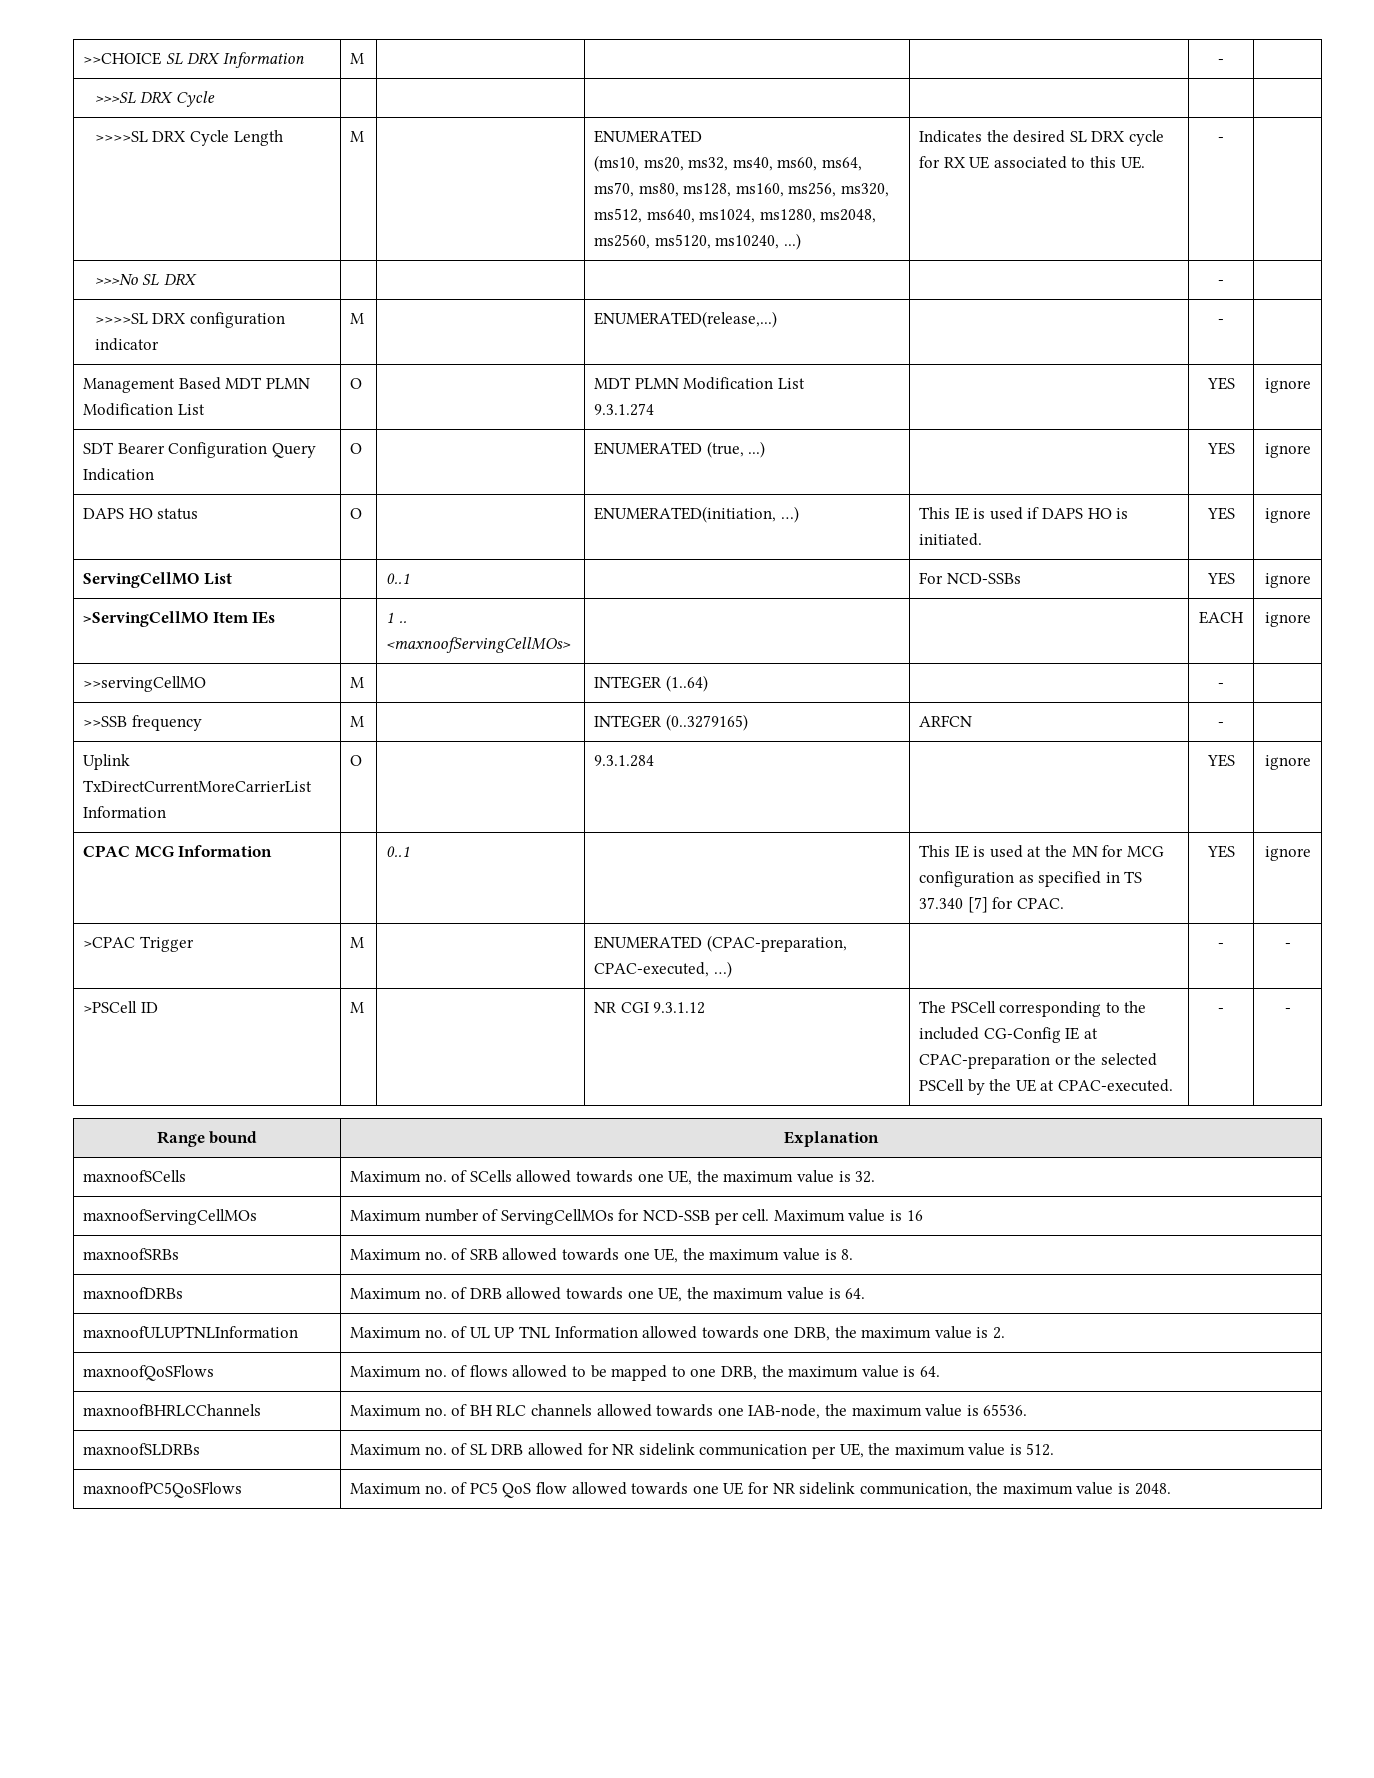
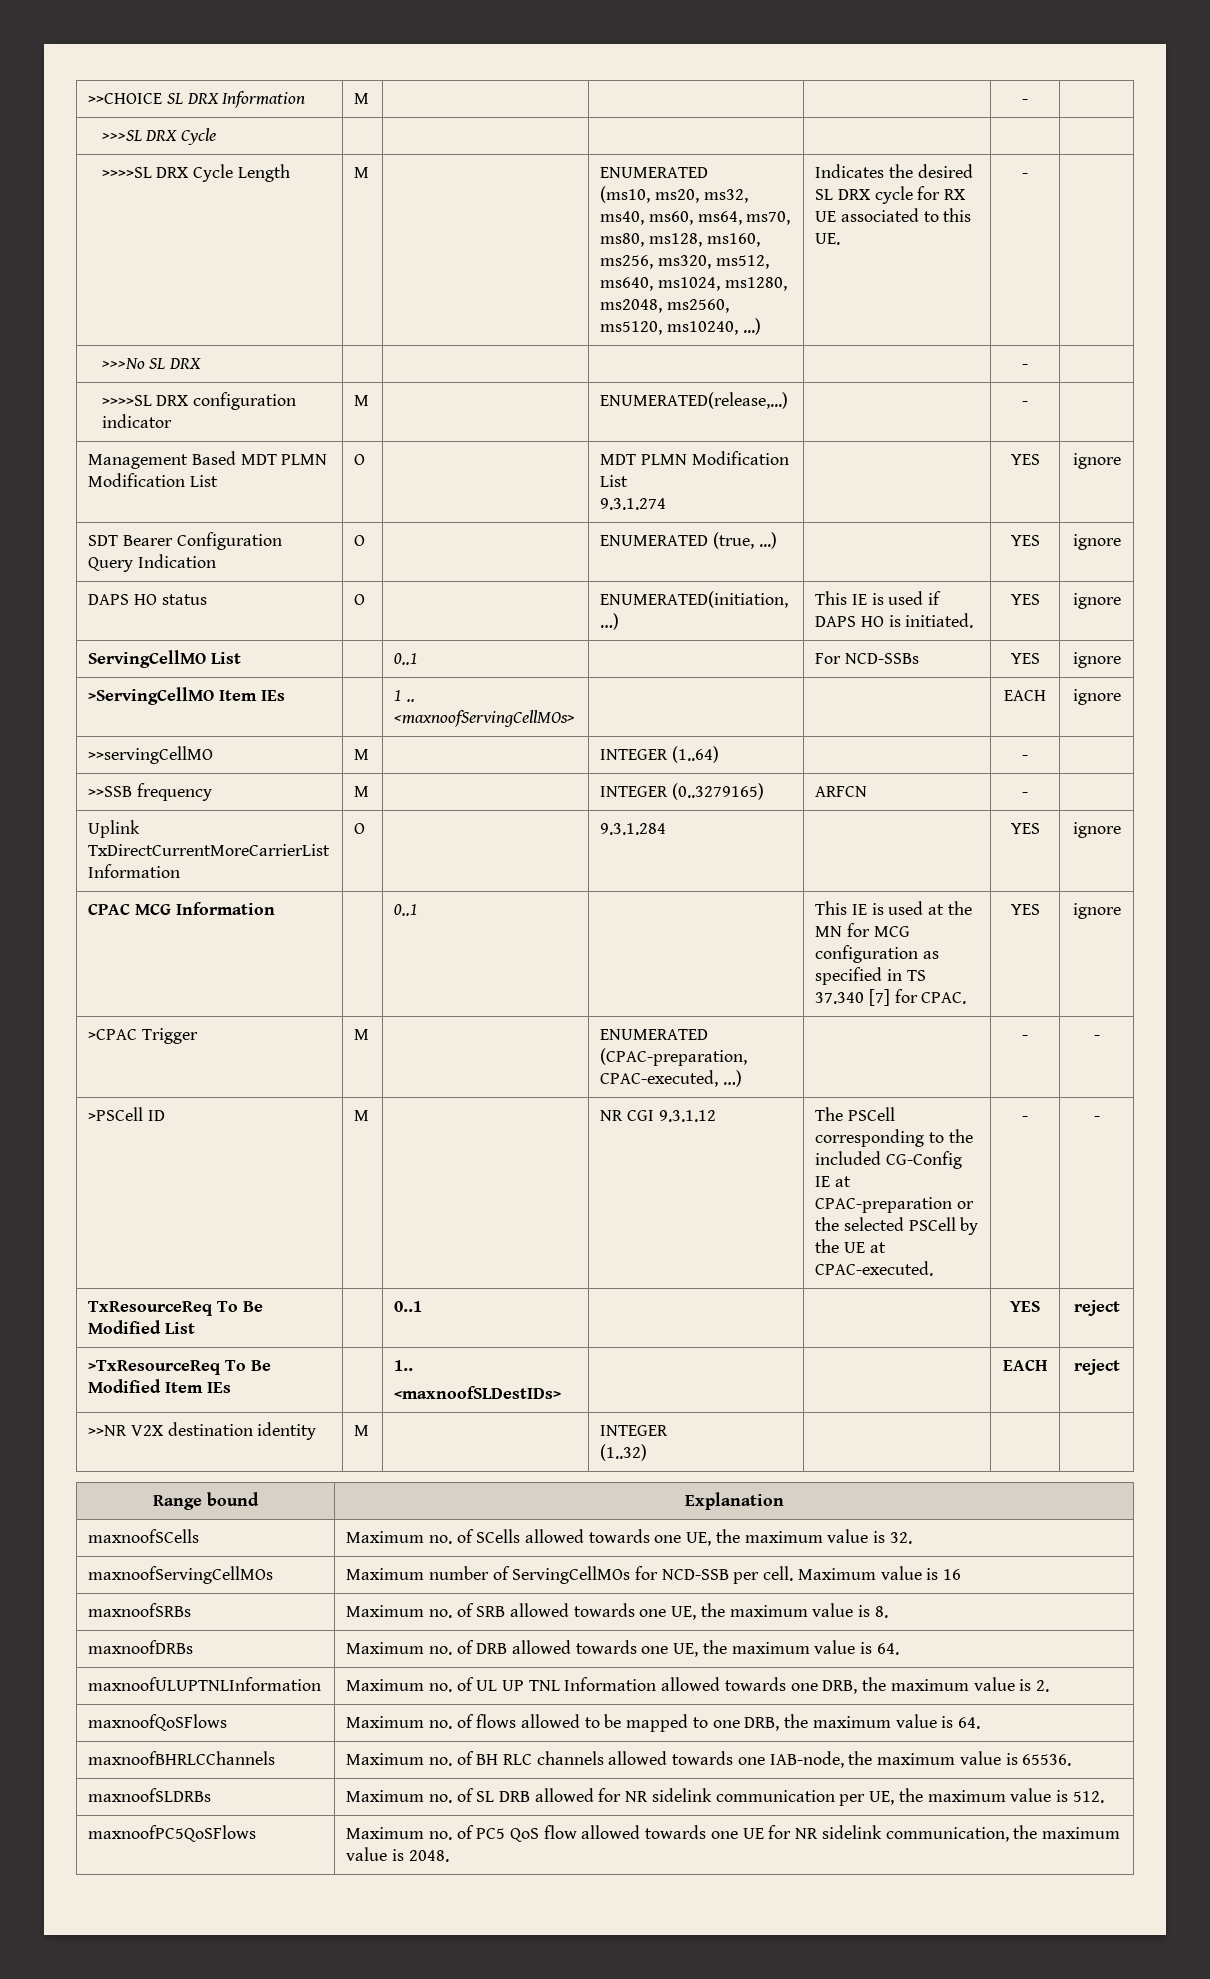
+ TxResourceReq To Be Modified List | | 0..1 | | | YES | reject
+ >TxResourceReq To Be Modified Item IEs | | 1..
+ <maxnoofSLDestIDs> | | | EACH | reject
+ >>NR V2X destination identity | M | | INTEGER
+ (1..32) | | |

